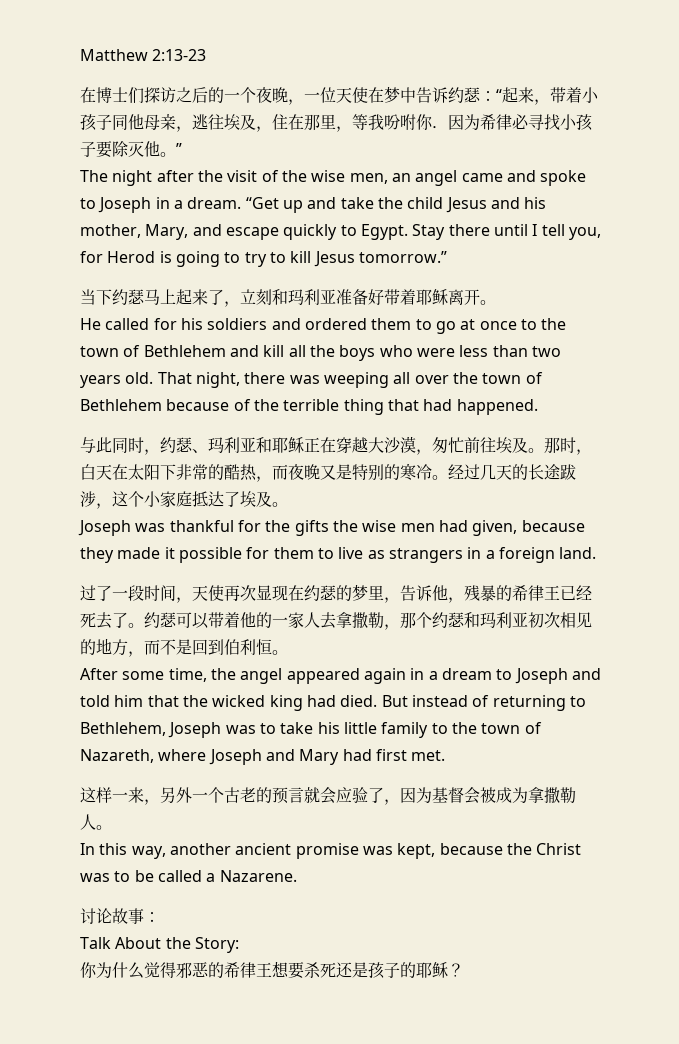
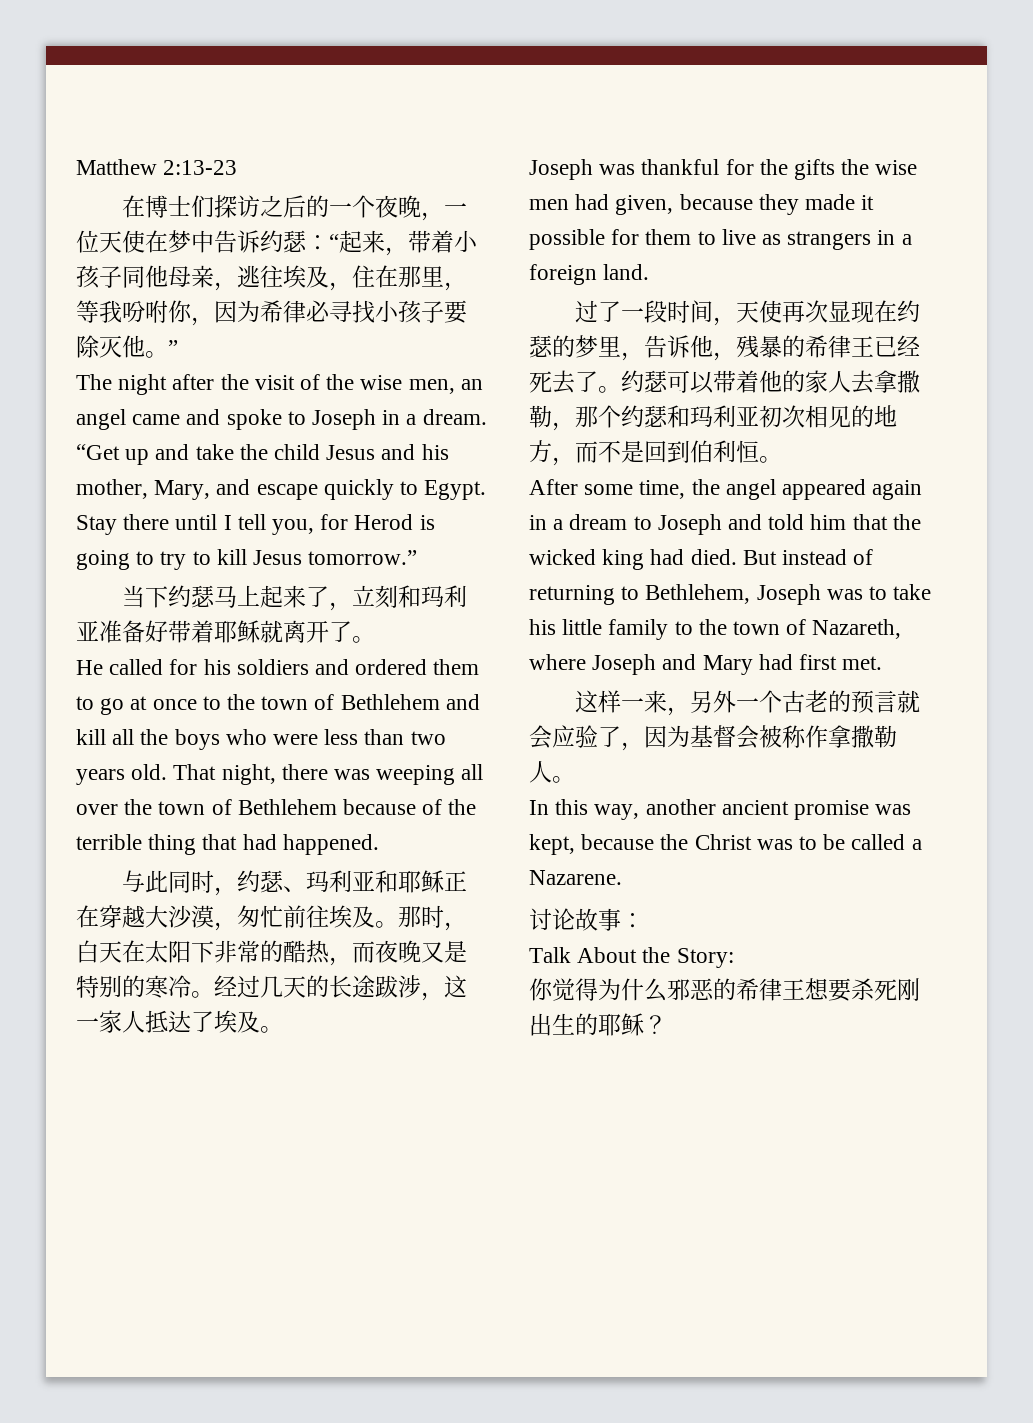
- 在博士们探访之后的一个夜晚，一位天使在梦中告诉约瑟：“起来，带着小孩子同他母亲，逃往埃及，住在那里，等我吩咐你．因为希律必寻找小孩子要除灭他。”
+ 在博士们探访之后的一个夜晚，一位天使在梦中告诉约瑟：“起来，带着小孩子同他母亲，逃往埃及，住在那里，等我吩咐你，因为希律必寻找小孩子要除灭他。”
- 当下约瑟马上起来了，立刻和玛利亚准备好带着耶稣离开。
+ 当下约瑟马上起来了，立刻和玛利亚准备好带着耶稣就离开了。
- 经过几天的长途跋涉，这个小家庭抵达了埃及。
+ 经过几天的长途跋涉，这一家人抵达了埃及。
- 约瑟可以带着他的一家人去拿撒勒，那个约瑟和玛利亚初次相见的地方，而不是回到伯利恒。
+ 约瑟可以带着他的家人去拿撒勒，那个约瑟和玛利亚初次相见的地方，而不是回到伯利恒。
- 这样一来，另外一个古老的预言就会应验了，因为基督会被成为拿撒勒人。
+ 这样一来，另外一个古老的预言就会应验了，因为基督会被称作拿撒勒人。
- 你为什么觉得邪恶的希律王想要杀死还是孩子的耶稣？
+ 你觉得为什么邪恶的希律王想要杀死刚出生的耶稣？

